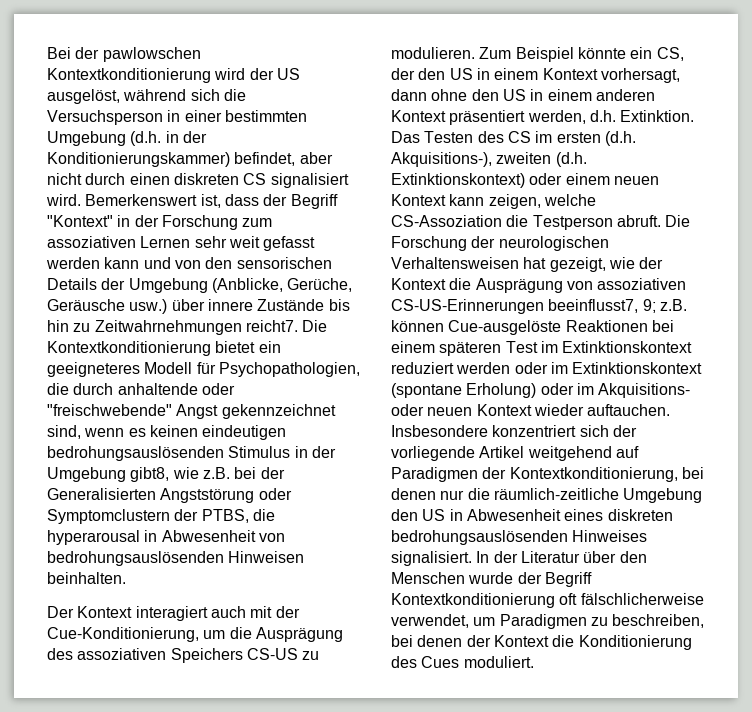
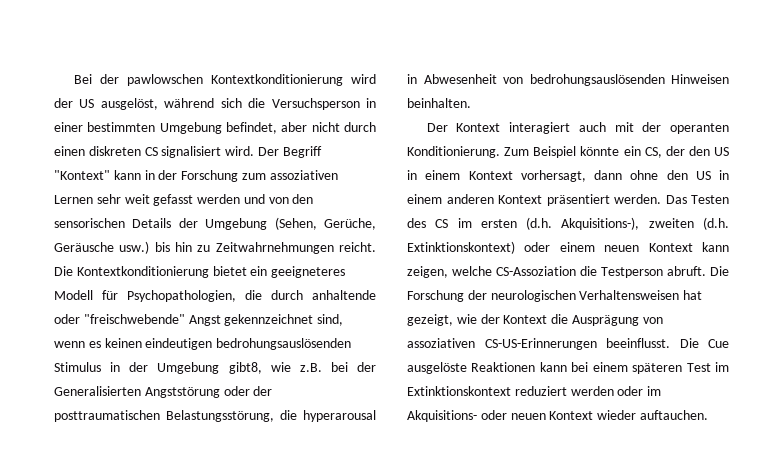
- Bei der pawlowschen Kontextkonditionierung wird der US ausgelöst, während sich die Versuchsperson in einer bestimmten Umgebung (d.h. in der Konditionierungskammer) befindet, aber nicht durch einen diskreten CS signalisiert wird.
+ Bei der pawlowschen Kontextkonditionierung wird der US ausgelöst, während sich die Versuchsperson in einer bestimmten Umgebung befindet, aber nicht durch einen diskreten CS signalisiert wird.
- Bemerkenswert ist, dass der Begriff "Kontext" in der Forschung zum assoziativen Lernen sehr weit gefasst werden kann und von den sensorischen Details der Umgebung (Anblicke, Gerüche, Geräusche usw.) über innere Zustände bis hin zu Zeitwahrnehmungen reicht7.
+ Der Begriff "Kontext" kann in der Forschung zum assoziativen Lernen sehr weit gefasst werden und von den sensorischen Details der Umgebung (Sehen, Gerüche, Geräusche usw.) bis hin zu Zeitwahrnehmungen reicht.
- Die Kontextkonditionierung bietet ein geeigneteres Modell für Psychopathologien, die durch anhaltende oder "freischwebende" Angst gekennzeichnet sind, wenn es keinen eindeutigen bedrohungsauslösenden Stimulus in der Umgebung gibt8, wie z.B. bei der Generalisierten Angststörung oder Symptomclustern der PTBS, die hyperarousal in Abwesenheit von bedrohungsauslösenden Hinweisen beinhalten.
+ Die Kontextkonditionierung bietet ein geeigneteres Modell für Psychopathologien, die durch anhaltende oder "freischwebende" Angst gekennzeichnet sind, wenn es keinen eindeutigen bedrohungsauslösenden Stimulus in der Umgebung gibt8, wie z.B. bei der Generalisierten Angststörung oder der posttraumatischen Belastungsstörung, die hyperarousal in Abwesenheit von bedrohungsauslösenden Hinweisen beinhalten.
- Der Kontext interagiert auch mit der Cue-Konditionierung, um die Ausprägung des assoziativen Speichers CS-US zu modulieren.
+ Der Kontext interagiert auch mit der operanten Konditionierung.
- Zum Beispiel könnte ein CS, der den US in einem Kontext vorhersagt, dann ohne den US in einem anderen Kontext präsentiert werden, d.h. Extinktion.
+ Zum Beispiel könnte ein CS, der den US in einem Kontext vorhersagt, dann ohne den US in einem anderen Kontext präsentiert werden.
- Die Forschung der neurologischen Verhaltensweisen hat gezeigt, wie der Kontext die Ausprägung von assoziativen CS-US-Erinnerungen beeinflusst7, 9; z.B. können Cue-ausgelöste Reaktionen bei einem späteren Test im Extinktionskontext reduziert werden oder im Extinktionskontext (spontane Erholung) oder im Akquisitions- oder neuen Kontext wieder auftauchen. Insbesondere konzentriert sich der vorliegende Artikel weitgehend auf Paradigmen der Kontextkonditionierung, bei denen nur die räumlich-zeitliche Umgebung den US in Abwesenheit eines diskreten bedrohungsauslösenden Hinweises signalisiert. In der Literatur über den Menschen wurde der Begriff Kontextkonditionierung oft fälschlicherweise verwendet, um Paradigmen zu beschreiben, bei denen der Kontext die Konditionierung des Cues moduliert.
+ Die Forschung der neurologischen Verhaltensweisen hat gezeigt, wie der Kontext die Ausprägung von assoziativen CS-US-Erinnerungen beeinflusst. Die Cue ausgelöste Reaktionen kann bei einem späteren Test im Extinktionskontext reduziert werden oder im Akquisitions- oder neuen Kontext wieder auftauchen.

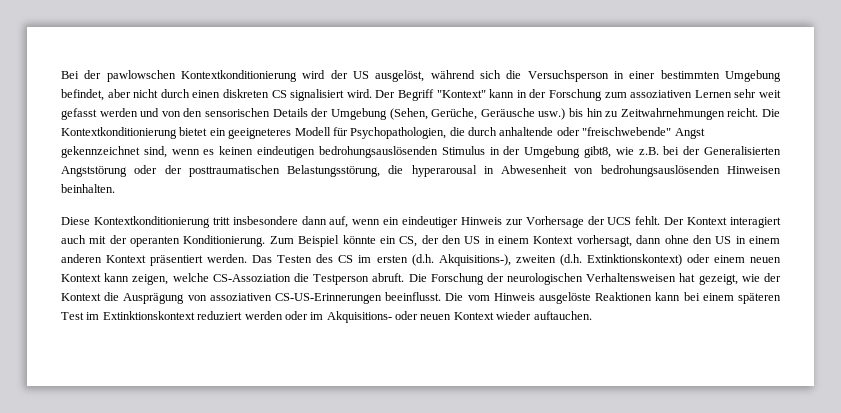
+ Diese Kontextkonditionierung tritt insbesondere dann auf, wenn ein eindeutiger Hinweis zur Vorhersage der UCS fehlt.
- Die Cue ausgelöste Reaktionen kann bei einem späteren Test im Extinktionskontext reduziert werden oder im Akquisitions- oder neuen Kontext wieder auftauchen.
+ Die vom Hinweis ausgelöste Reaktionen kann bei einem späteren Test im Extinktionskontext reduziert werden oder im Akquisitions- oder neuen Kontext wieder auftauchen.

